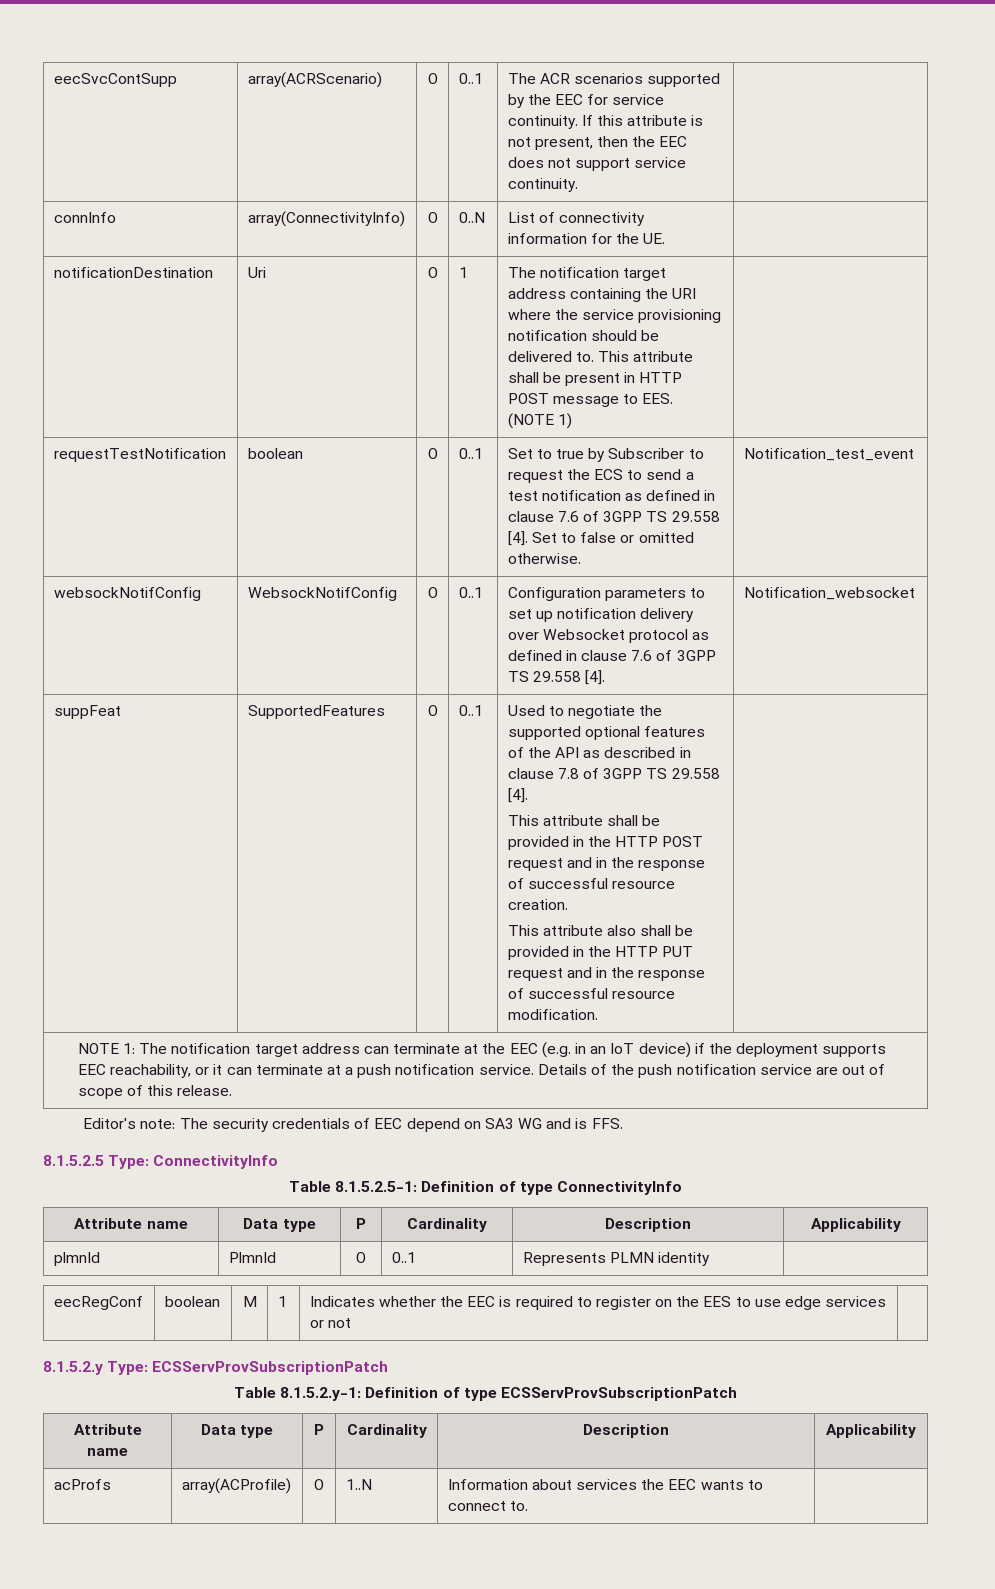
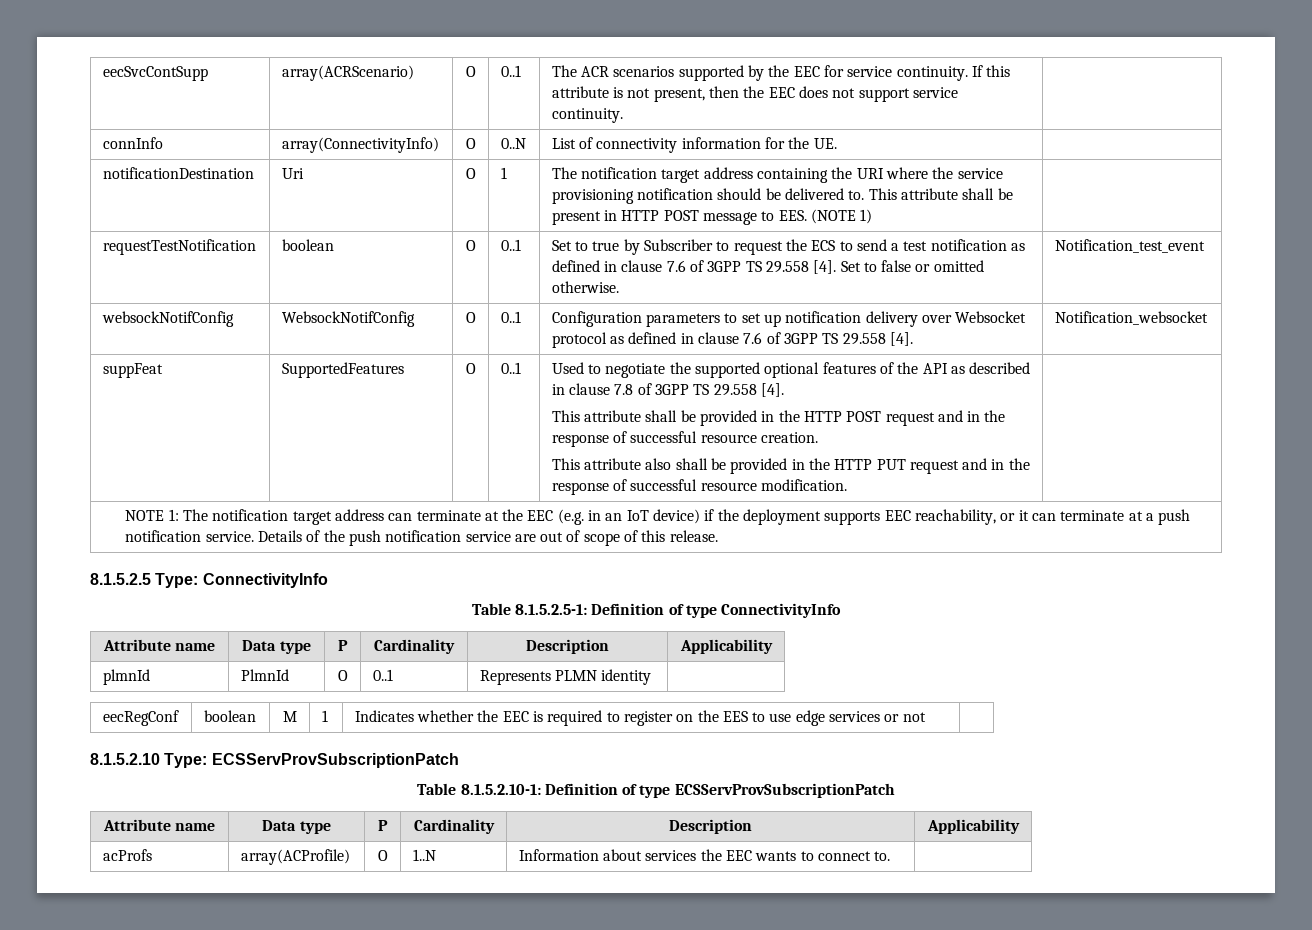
- Editor's note: The security credentials of EEC depend on SA3 WG and is FFS.
- 8.1.5.2.y Type: ECSServProvSubscriptionPatch
+ 8.1.5.2.10 Type: ECSServProvSubscriptionPatch
- Table 8.1.5.2.y-1: Definition of type ECSServProvSubscriptionPatch
+ Table 8.1.5.2.10-1: Definition of type ECSServProvSubscriptionPatch

